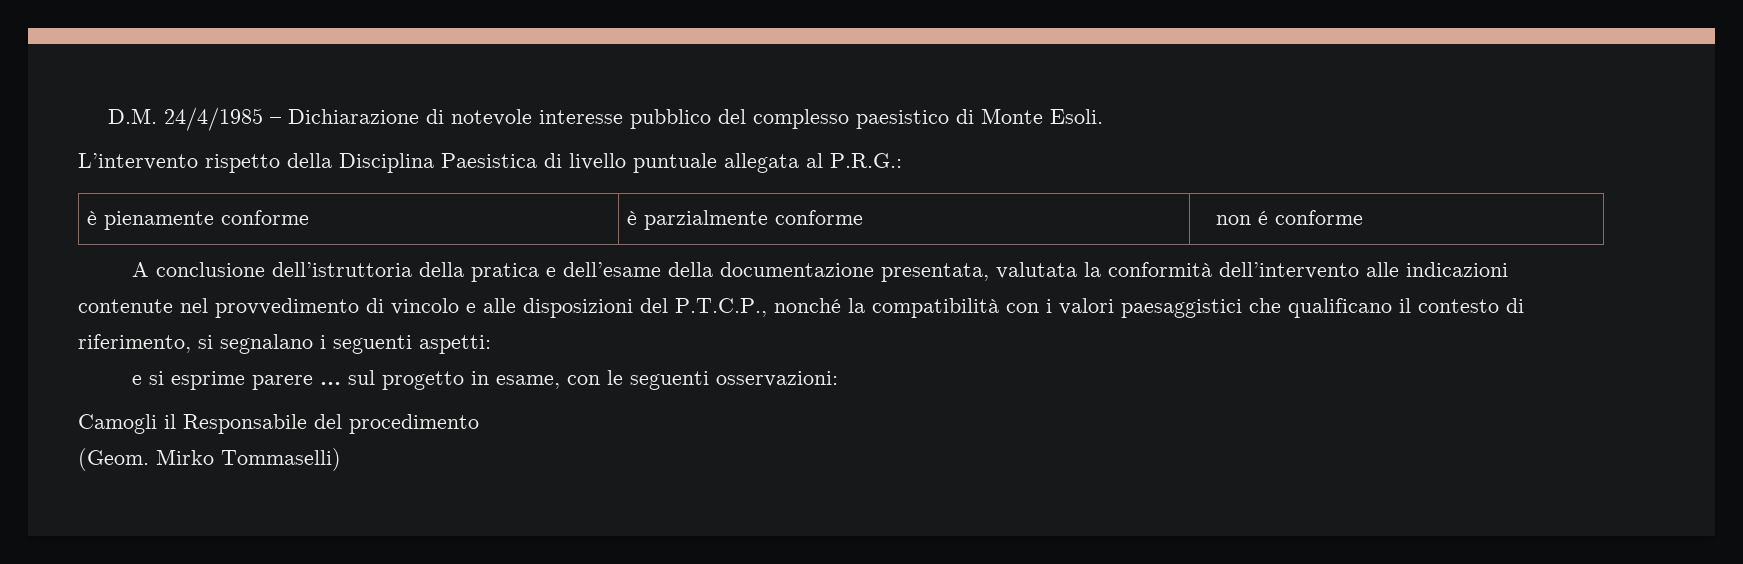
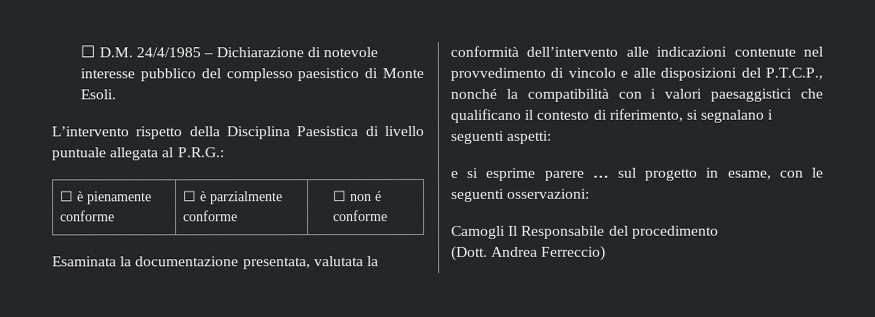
- D.M. 24/4/1985 – Dichiarazione di notevole interesse pubblico del complesso paesistico di Monte Esoli.
+ ☐ D.M. 24/4/1985 – Dichiarazione di notevole interesse pubblico del complesso paesistico di Monte Esoli.
- è pienamente conforme | è parzialmente conforme | non é conforme
+ ☐ è pienamente conforme | ☐ è parzialmente conforme | ☐ non é conforme
- A conclusione dell’istruttoria della pratica e dell’esame della documentazione presentata, valutata la conformità dell’intervento alle indicazioni contenute nel provvedimento di vincolo e alle disposizioni del P.T.C.P., nonché la compatibilità con i valori paesaggistici che qualificano il contesto di riferimento, si segnalano i seguenti aspetti:
+ Esaminata la documentazione presentata, valutata la conformità dell’intervento alle indicazioni contenute nel provvedimento di vincolo e alle disposizioni del P.T.C.P., nonché la compatibilità con i valori paesaggistici che qualificano il contesto di riferimento, si segnalano i seguenti aspetti:
- Camogli il Responsabile del procedimento
+ Camogli Il Responsabile del procedimento
- (Geom. Mirko Tommaselli)
+ (Dott. Andrea Ferreccio)

